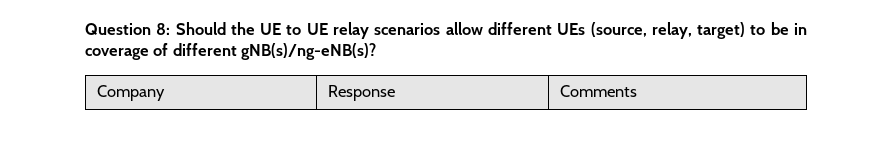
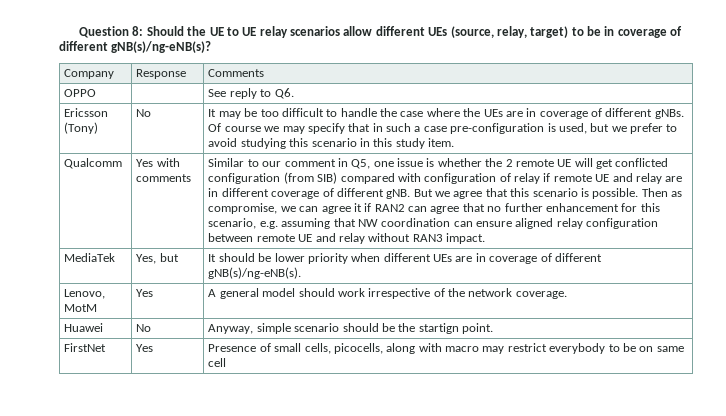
+ OPPO | | See reply to Q6.
+ Ericsson (Tony) | No | It may be too difficult to handle the case where the UEs are in coverage of different gNBs. Of course we may specify that in such a case pre-configuration is used, but we prefer to avoid studying this scenario in this study item.
+ Qualcomm | Yes with comments | Similar to our comment in Q5, one issue is whether the 2 remote UE will get conflicted configuration (from SIB) compared with configuration of relay if remote UE and relay are in different coverage of different gNB. But we agree that this scenario is possible. Then as compromise, we can agree it if RAN2 can agree that no further enhancement for this scenario, e.g. assuming that NW coordination can ensure aligned relay configuration between remote UE and relay without RAN3 impact.
+ MediaTek | Yes, but | It should be lower priority when different UEs are in coverage of different gNB(s)/ng-eNB(s).
+ Lenovo, MotM | Yes | A general model should work irrespective of the network coverage.
+ Huawei | No | Anyway, simple scenario should be the startign point.
+ FirstNet | Yes | Presence of small cells, picocells, along with macro may restrict everybody to be on same cell

